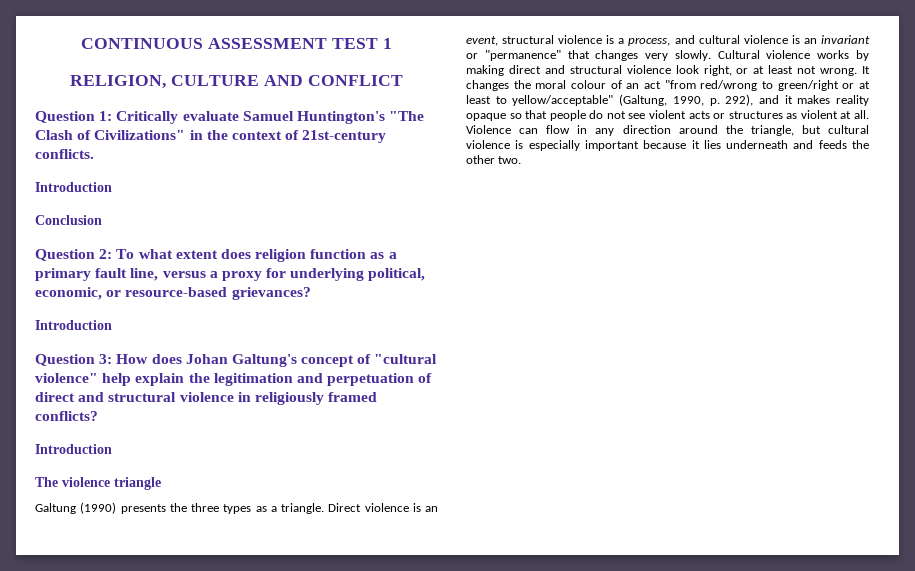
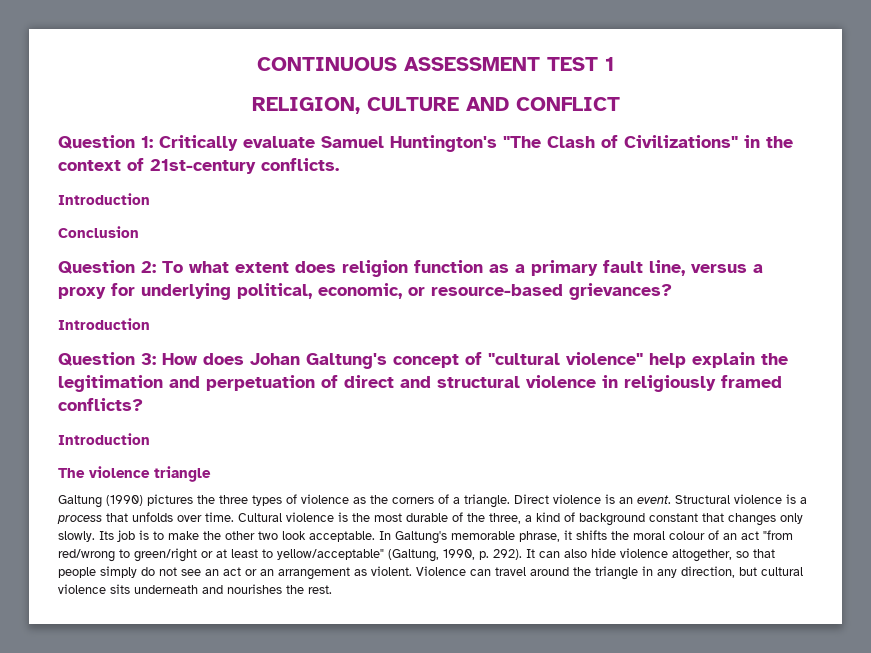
- Galtung (1990) presents the three types as a triangle.
+ Galtung (1990) pictures the three types of violence as the corners of a triangle.
- Direct violence is an event, structural violence is a process, and cultural violence is an invariant or "permanence" that changes very slowly. Cultural violence works by making direct and structural violence look right, or at least not wrong. It changes the moral colour of an act "from red/wrong to green/right or at least to yellow/acceptable" (Galtung, 1990, p. 292), and it makes reality opaque so that people do not see violent acts or structures as violent at all. Violence can flow in any direction around the triangle, but cultural violence is especially important because it lies underneath and feeds the other two.
+ Direct violence is an event. Structural violence is a process that unfolds over time. Cultural violence is the most durable of the three, a kind of background constant that changes only slowly. Its job is to make the other two look acceptable. In Galtung's memorable phrase, it shifts the moral colour of an act "from red/wrong to green/right or at least to yellow/acceptable" (Galtung, 1990, p. 292). It can also hide violence altogether, so that people simply do not see an act or an arrangement as violent. Violence can travel around the triangle in any direction, but cultural violence sits underneath and nourishes the rest.

